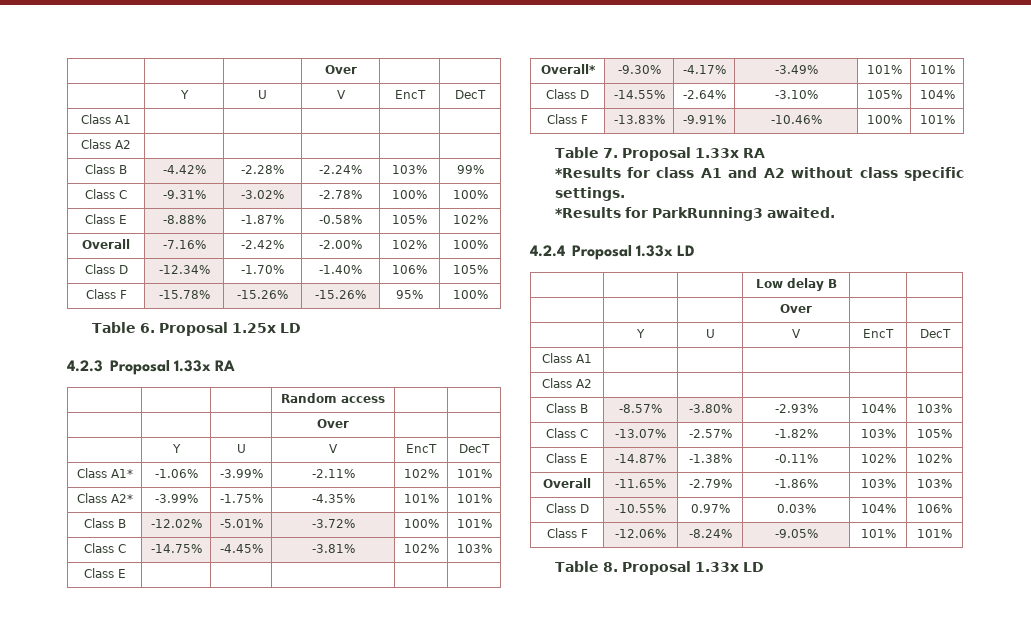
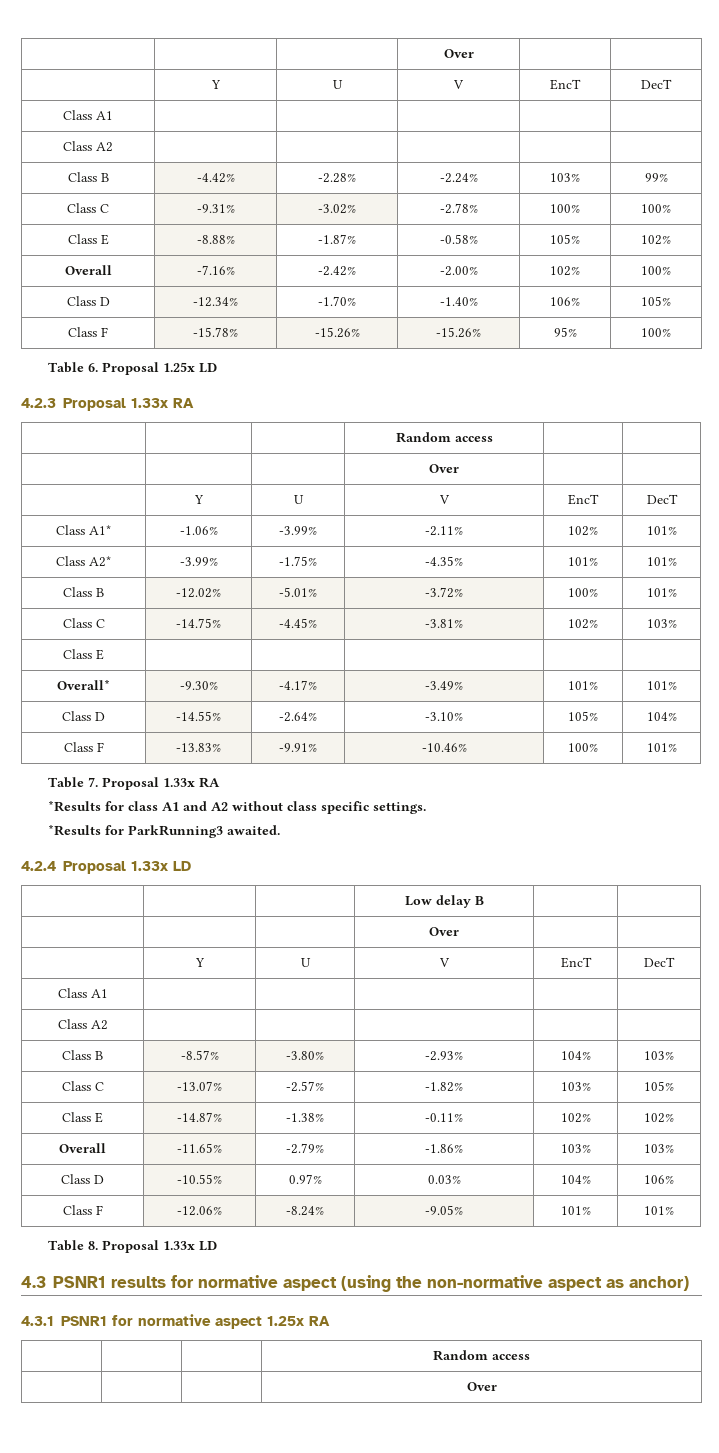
+ 4.3 PSNR1 results for normative aspect (using the non-normative aspect as anchor)
+ 4.3.1 PSNR1 for normative aspect 1.25x RA
+ | | | Random access
+ | | | Over

